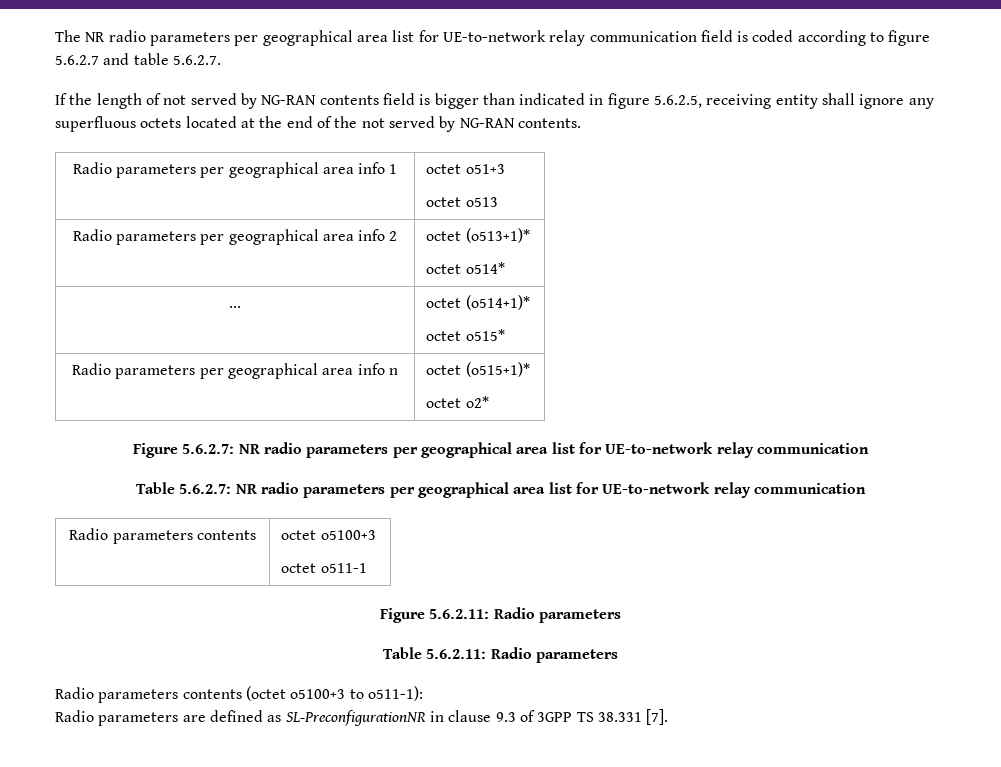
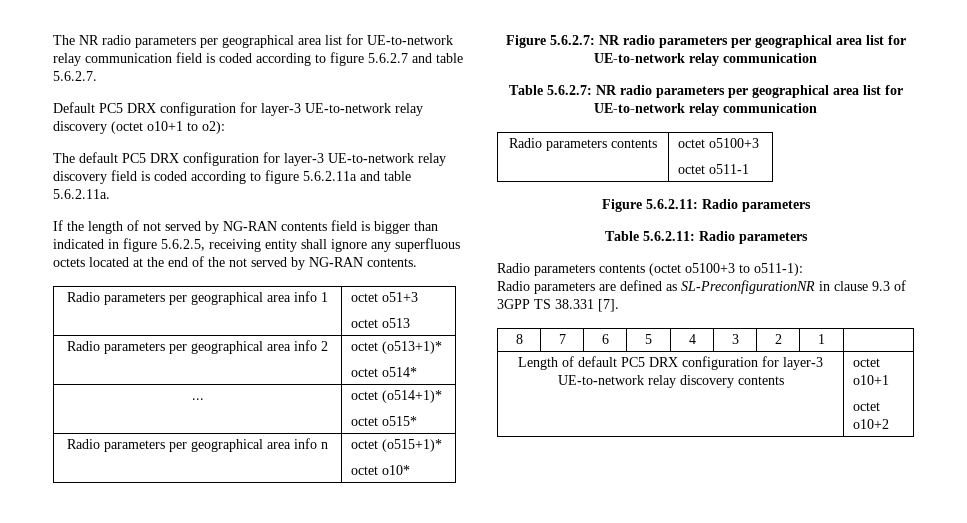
+ Default PC5 DRX configuration for layer-3 UE-to-network relay discovery (octet o10+1 to o2):
+ The default PC5 DRX configuration for layer-3 UE-to-network relay discovery field is coded according to figure 5.6.2.11a and table 5.6.2.11a.
  Radio parameters per geographical area info n | octet (o515+1)*
- octet o2*
+ octet o10*
+ 8 | 7 | 6 | 5 | 4 | 3 | 2 | 1 |
+ Length of default PC5 DRX configuration for layer-3 UE-to-network relay discovery contents | octet o10+1
+ octet o10+2

